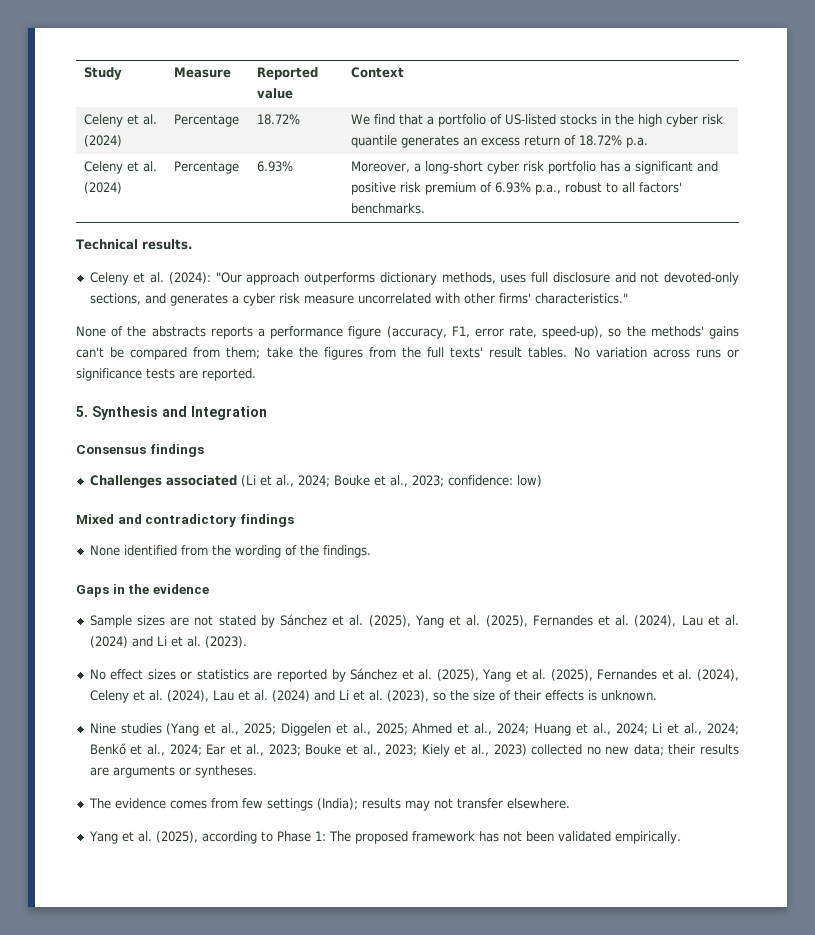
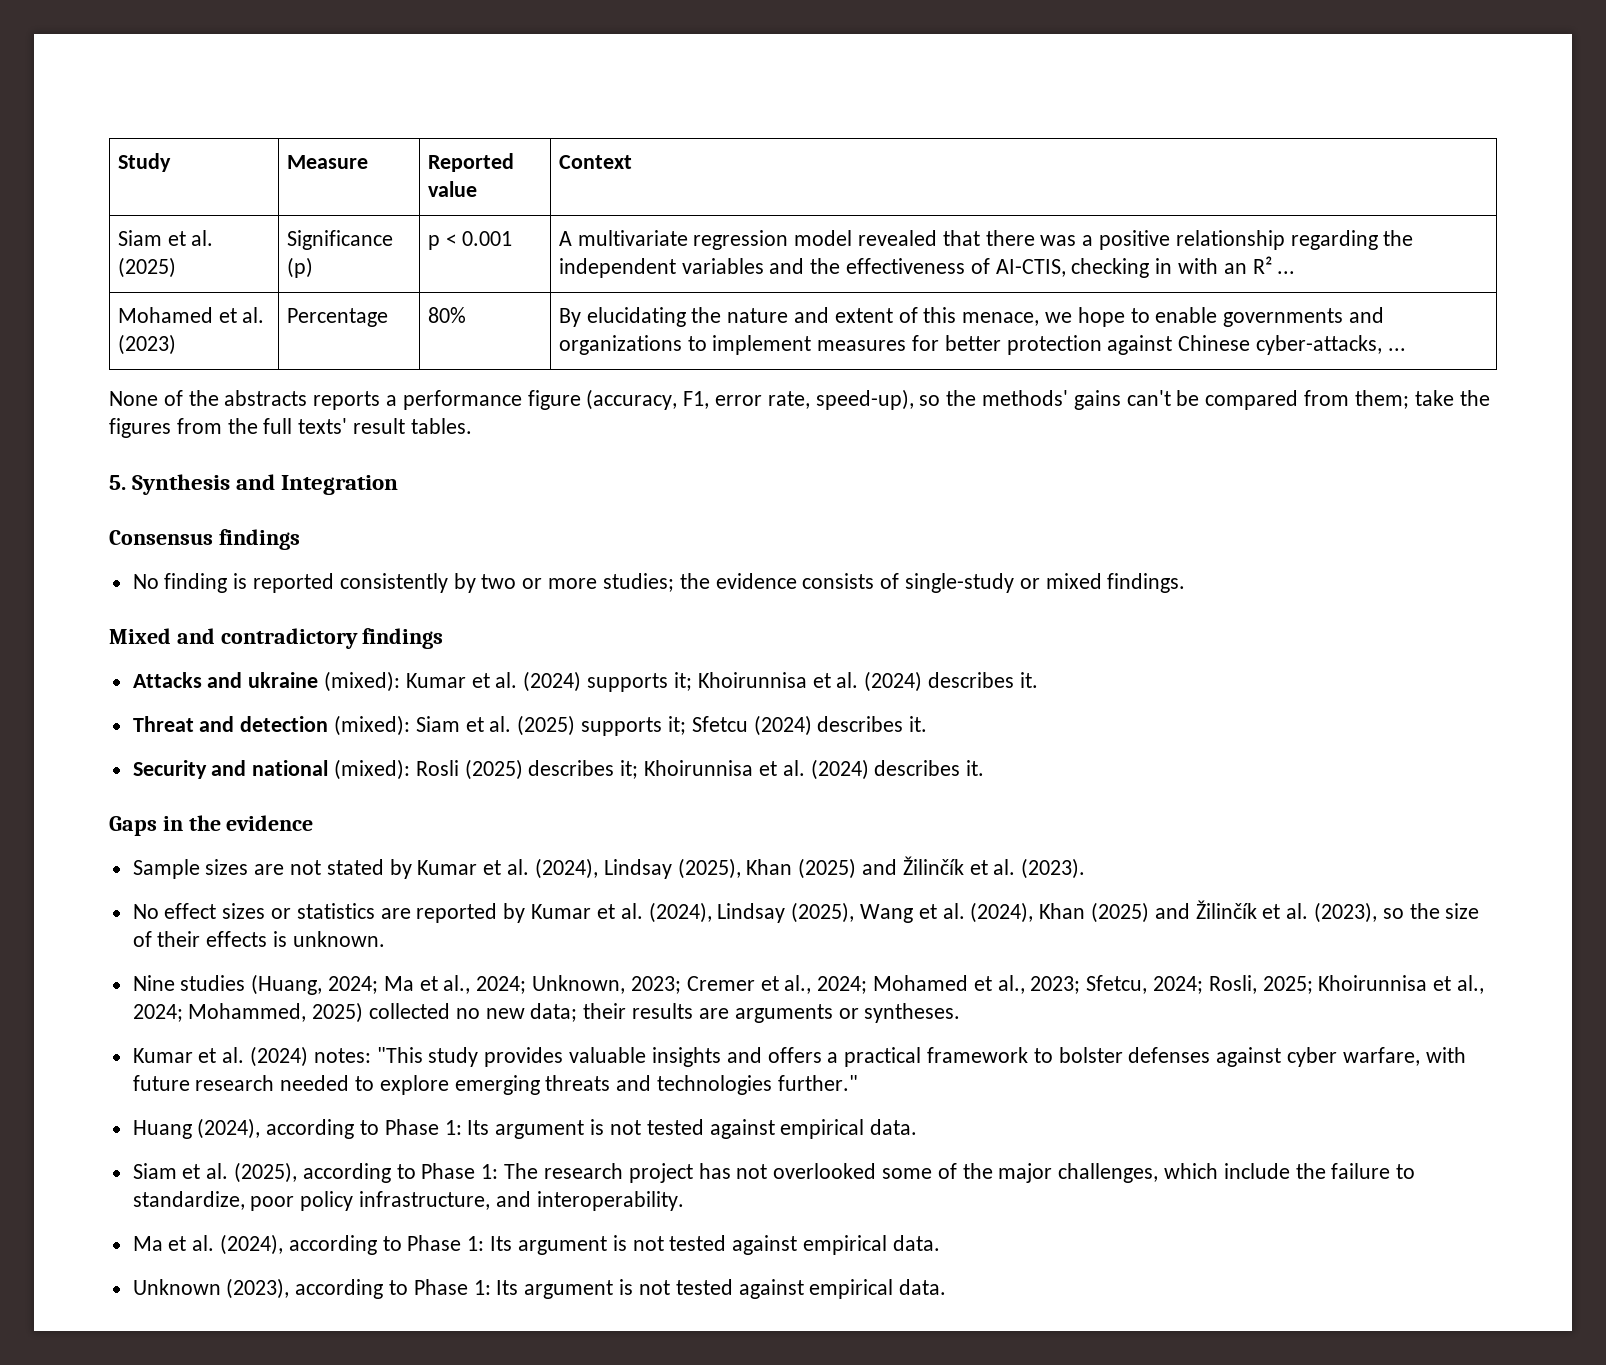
- Celeny et al. (2024) | Percentage | 18.72% | We find that a portfolio of US-listed stocks in the high cyber risk quantile generates an excess return of 18.72% p.a.
- Celeny et al. (2024) | Percentage | 6.93% | Moreover, a long-short cyber risk portfolio has a significant and positive risk premium of 6.93% p.a., robust to all factors' benchmarks.
- Technical results.
- Celeny et al. (2024): "Our approach outperforms dictionary methods, uses full disclosure and not devoted-only sections, and generates a cyber risk measure uncorrelated with other firms' characteristics."
+ Siam et al. (2025) | Significance (p) | p < 0.001 | A multivariate regression model revealed that there was a positive relationship regarding the independent variables and the effectiveness of AI-CTIS, checking in with an R² ...
+ Mohamed et al. (2023) | Percentage | 80% | By elucidating the nature and extent of this menace, we hope to enable governments and organizations to implement measures for better protection against Chinese cyber-attacks, ...
- No variation across runs or significance tests are reported.
- Challenges associated (Li et al., 2024; Bouke et al., 2023; confidence: low)
+ No finding is reported consistently by two or more studies; the evidence consists of single-study or mixed findings.
  Mixed and contradictory findings
- None identified from the wording of the findings.
+ Attacks and ukraine (mixed): Kumar et al. (2024) supports it; Khoirunnisa et al. (2024) describes it.
+ Threat and detection (mixed): Siam et al. (2025) supports it; Sfetcu (2024) describes it.
+ Security and national (mixed): Rosli (2025) describes it; Khoirunnisa et al. (2024) describes it.
- Sample sizes are not stated by Sánchez et al. (2025), Yang et al. (2025), Fernandes et al. (2024), Lau et al. (2024) and Li et al. (2023).
+ Sample sizes are not stated by Kumar et al. (2024), Lindsay (2025), Khan (2025) and Žilinčík et al. (2023).
- No effect sizes or statistics are reported by Sánchez et al. (2025), Yang et al. (2025), Fernandes et al. (2024), Celeny et al. (2024), Lau et al. (2024) and Li et al. (2023), so the size of their effects is unknown.
+ No effect sizes or statistics are reported by Kumar et al. (2024), Lindsay (2025), Wang et al. (2024), Khan (2025) and Žilinčík et al. (2023), so the size of their effects is unknown.
- Nine studies (Yang et al., 2025; Diggelen et al., 2025; Ahmed et al., 2024; Huang et al., 2024; Li et al., 2024; Benkő et al., 2024; Ear et al., 2023; Bouke et al., 2023; Kiely et al., 2023) collected no new data; their results are arguments or syntheses.
+ Nine studies (Huang, 2024; Ma et al., 2024; Unknown, 2023; Cremer et al., 2024; Mohamed et al., 2023; Sfetcu, 2024; Rosli, 2025; Khoirunnisa et al., 2024; Mohammed, 2025) collected no new data; their results are arguments or syntheses.
- The evidence comes from few settings (India); results may not transfer elsewhere.
- Yang et al. (2025), according to Phase 1: The proposed framework has not been validated empirically.
+ Kumar et al. (2024) notes: "This study provides valuable insights and offers a practical framework to bolster defenses against cyber warfare, with future research needed to explore emerging threats and technologies further."
+ Huang (2024), according to Phase 1: Its argument is not tested against empirical data.
+ Siam et al. (2025), according to Phase 1: The research project has not overlooked some of the major challenges, which include the failure to standardize, poor policy infrastructure, and interoperability.
+ Ma et al. (2024), according to Phase 1: Its argument is not tested against empirical data.
+ Unknown (2023), according to Phase 1: Its argument is not tested against empirical data.

